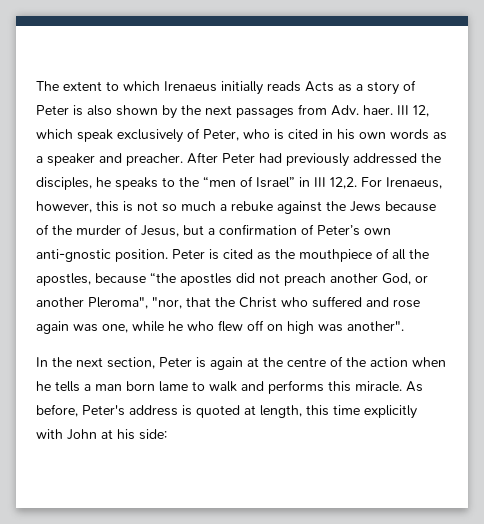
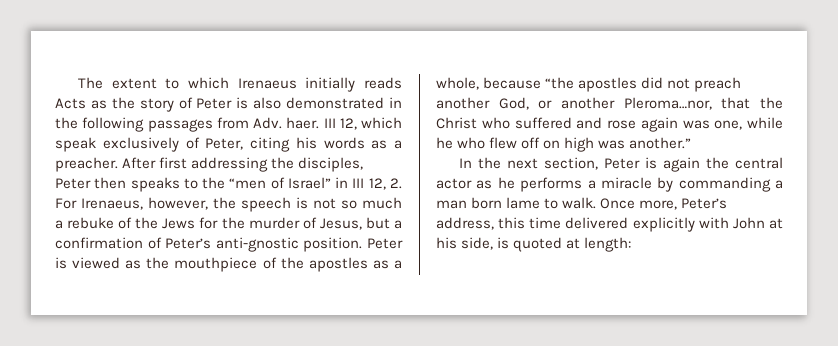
- The extent to which Irenaeus initially reads Acts as a story of Peter is also shown by the next passages from Adv. haer.
+ The extent to which Irenaeus initially reads Acts as the story of Peter is also demonstrated in the following passages from Adv. haer.
- III 12, which speak exclusively of Peter, who is cited in his own words as a speaker and preacher. After Peter had previously addressed the disciples, he speaks to the “men of Israel” in III 12,2. For Irenaeus, however, this is not so much a rebuke against the Jews because of the murder of Jesus, but a confirmation of Peter’s own anti-gnostic position.
+ III 12, which speak exclusively of Peter, citing his words as a preacher. After first addressing the disciples, Peter then speaks to the “men of Israel” in III 12, 2. For Irenaeus, however, the speech is not so much a rebuke of the Jews for the murder of Jesus, but a confirmation of Peter’s anti-gnostic position.
- Peter is cited as the mouthpiece of all the apostles, because “the apostles did not preach another God, or another Pleroma", "nor, that the Christ who suffered and rose again was one, while he who flew off on high was another".
+ Peter is viewed as the mouthpiece of the apostles as a whole, because “the apostles did not preach another God, or another Pleroma…nor, that the Christ who suffered and rose again was one, while he who flew off on high was another.”
- In the next section, Peter is again at the centre of the action when he tells a man born lame to walk and performs this miracle. As before, Peter's address is quoted at length, this time explicitly with John at his side:
+ In the next section, Peter is again the central actor as he performs a miracle by commanding a man born lame to walk. Once more, Peter’s address, this time delivered explicitly with John at his side, is quoted at length:

